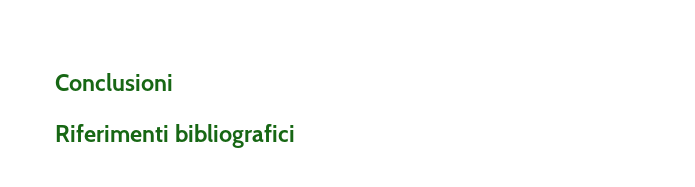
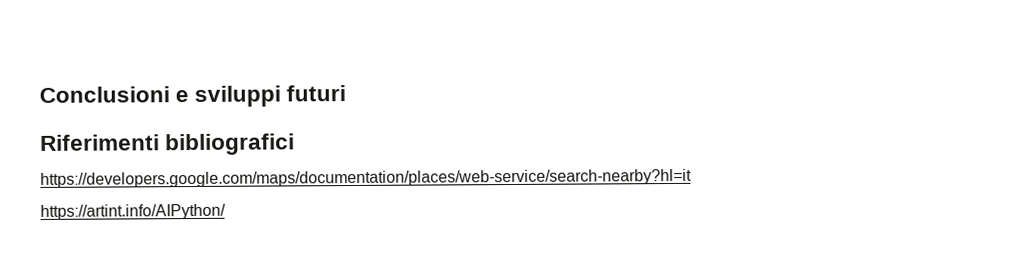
- Conclusioni
+ Conclusioni e sviluppi futuri
+ https://developers.google.com/maps/documentation/places/web-service/search-nearby?hl=it
+ https://artint.info/AIPython/

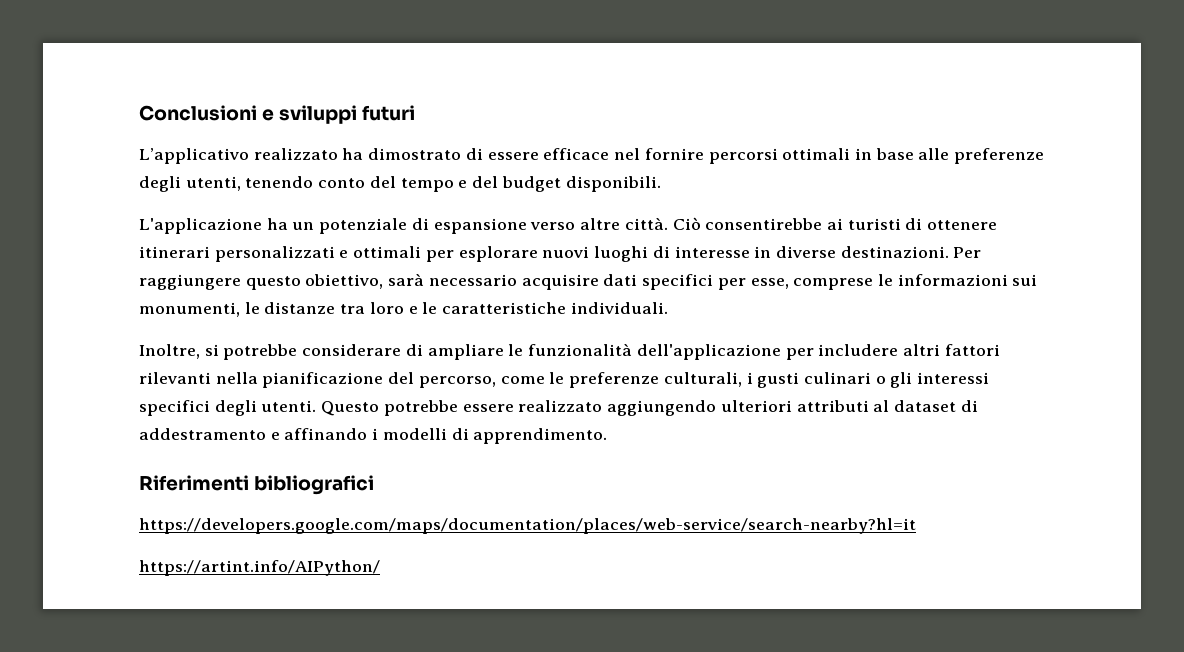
+ L’applicativo realizzato ha dimostrato di essere efficace nel fornire percorsi ottimali in base alle preferenze degli utenti, tenendo conto del tempo e del budget disponibili.
+ L'applicazione ha un potenziale di espansione verso altre città. Ciò consentirebbe ai turisti di ottenere itinerari personalizzati e ottimali per esplorare nuovi luoghi di interesse in diverse destinazioni. Per raggiungere questo obiettivo, sarà necessario acquisire dati specifici per esse, comprese le informazioni sui monumenti, le distanze tra loro e le caratteristiche individuali.
+ Inoltre, si potrebbe considerare di ampliare le funzionalità dell'applicazione per includere altri fattori rilevanti nella pianificazione del percorso, come le preferenze culturali, i gusti culinari o gli interessi specifici degli utenti. Questo potrebbe essere realizzato aggiungendo ulteriori attributi al dataset di addestramento e affinando i modelli di apprendimento.

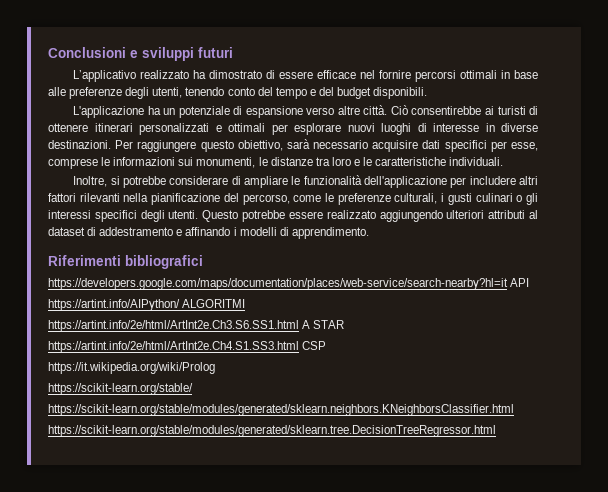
- https://developers.google.com/maps/documentation/places/web-service/search-nearby?hl=it
+ https://developers.google.com/maps/documentation/places/web-service/search-nearby?hl=it API
- https://artint.info/AIPython/
+ https://artint.info/AIPython/ ALGORITMI
+ https://artint.info/2e/html/ArtInt2e.Ch3.S6.SS1.html A STAR
+ https://artint.info/2e/html/ArtInt2e.Ch4.S1.SS3.html CSP
+ https://it.wikipedia.org/wiki/Prolog
+ https://scikit-learn.org/stable/
+ https://scikit-learn.org/stable/modules/generated/sklearn.neighbors.KNeighborsClassifier.html
+ https://scikit-learn.org/stable/modules/generated/sklearn.tree.DecisionTreeRegressor.html

